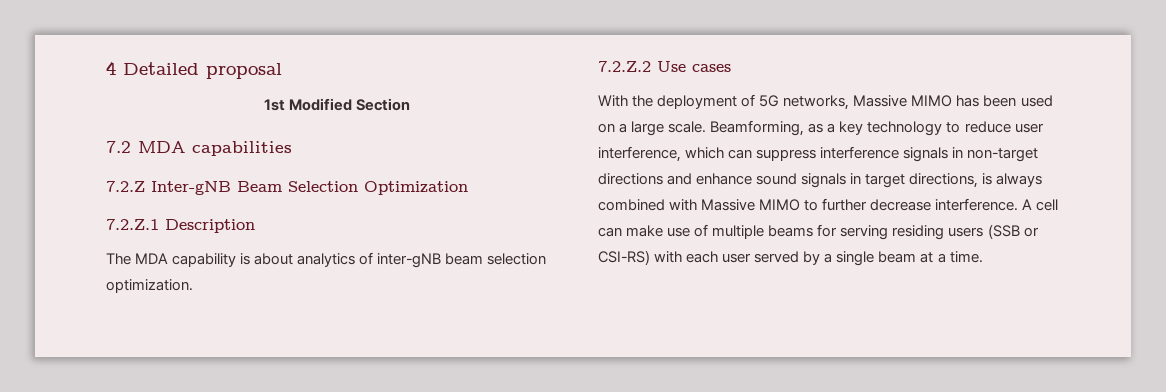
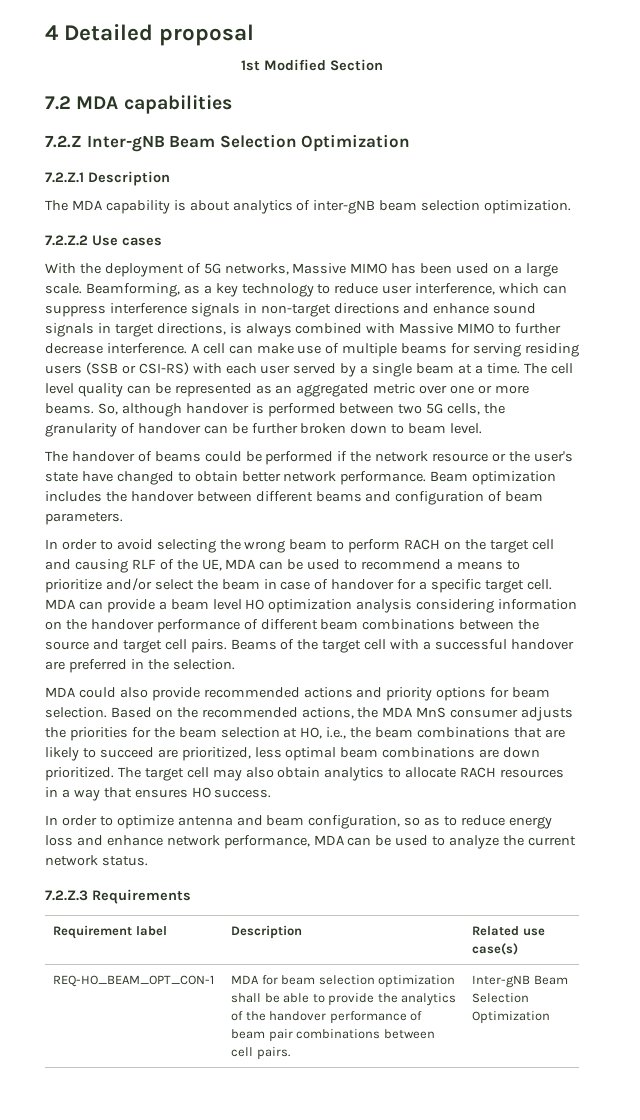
+ The cell level quality can be represented as an aggregated metric over one or more beams. So, although handover is performed between two 5G cells, the granularity of handover can be further broken down to beam level.
+ The handover of beams could be performed if the network resource or the user's state have changed to obtain better network performance. Beam optimization includes the handover between different beams and configuration of beam parameters.
+ In order to avoid selecting the wrong beam to perform RACH on the target cell and causing RLF of the UE, MDA can be used to recommend a means to prioritize and/or select the beam in case of handover for a specific target cell. MDA can provide a beam level HO optimization analysis considering information on the handover performance of different beam combinations between the source and target cell pairs. Beams of the target cell with a successful handover are preferred in the selection.
+ MDA could also provide recommended actions and priority options for beam selection. Based on the recommended actions, the MDA MnS consumer adjusts the priorities for the beam selection at HO, i.e., the beam combinations that are likely to succeed are prioritized, less optimal beam combinations are down prioritized. The target cell may also obtain analytics to allocate RACH resources in a way that ensures HO success.
+ In order to optimize antenna and beam configuration, so as to reduce energy loss and enhance network performance, MDA can be used to analyze the current network status.
+ 7.2.Z.3 Requirements
+ Requirement label | Description | Related use case(s)
+ REQ-HO_BEAM_OPT_CON-1 | MDA for beam selection optimization shall be able to provide the analytics of the handover performance of beam pair combinations between cell pairs. | Inter-gNB Beam Selection Optimization

